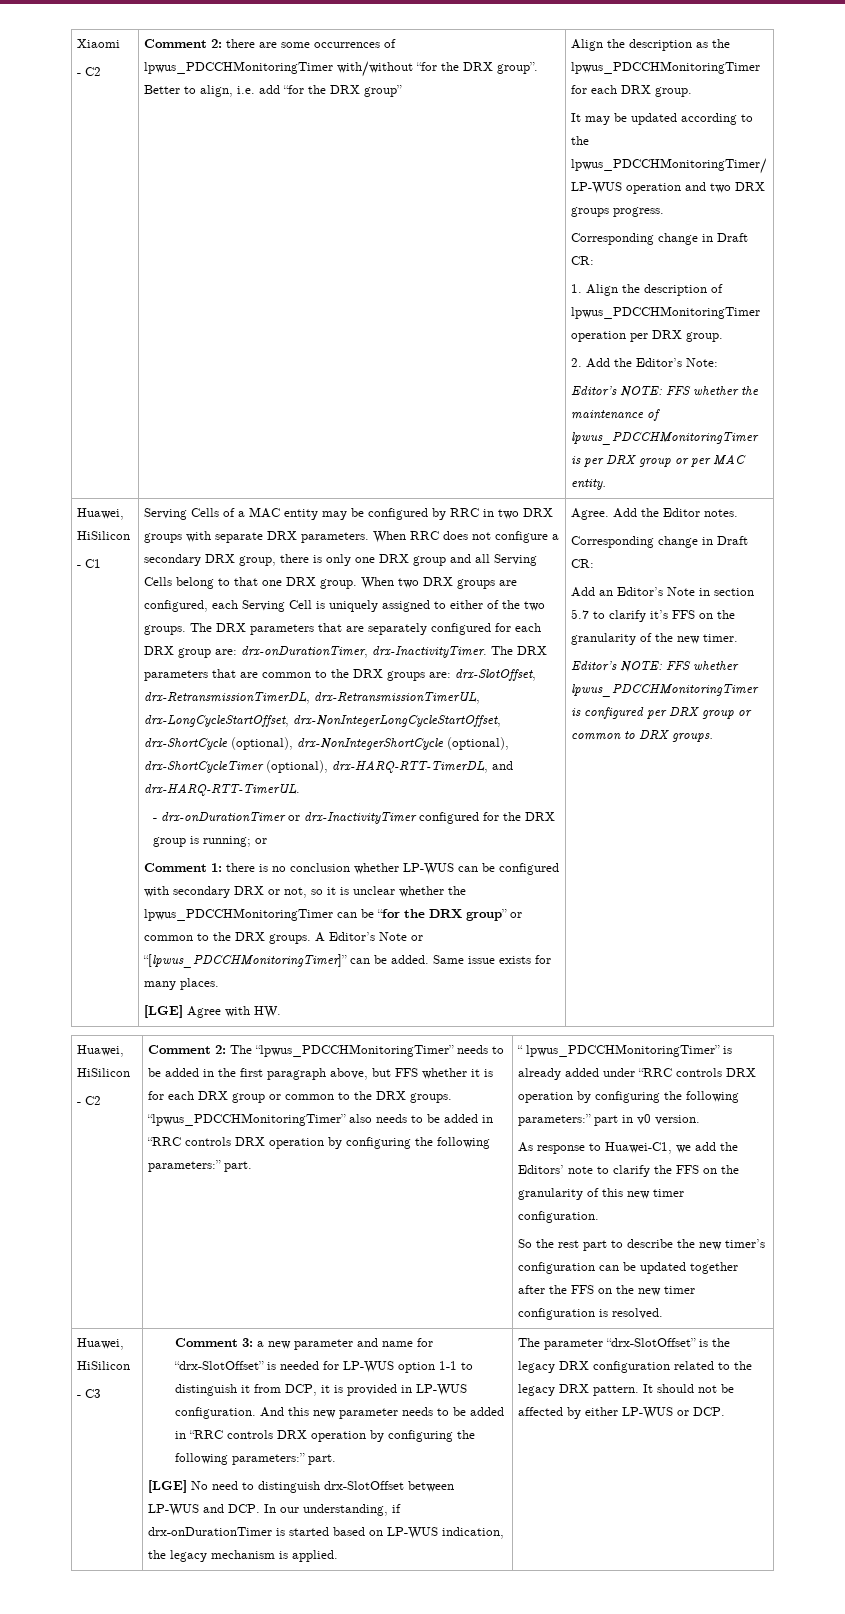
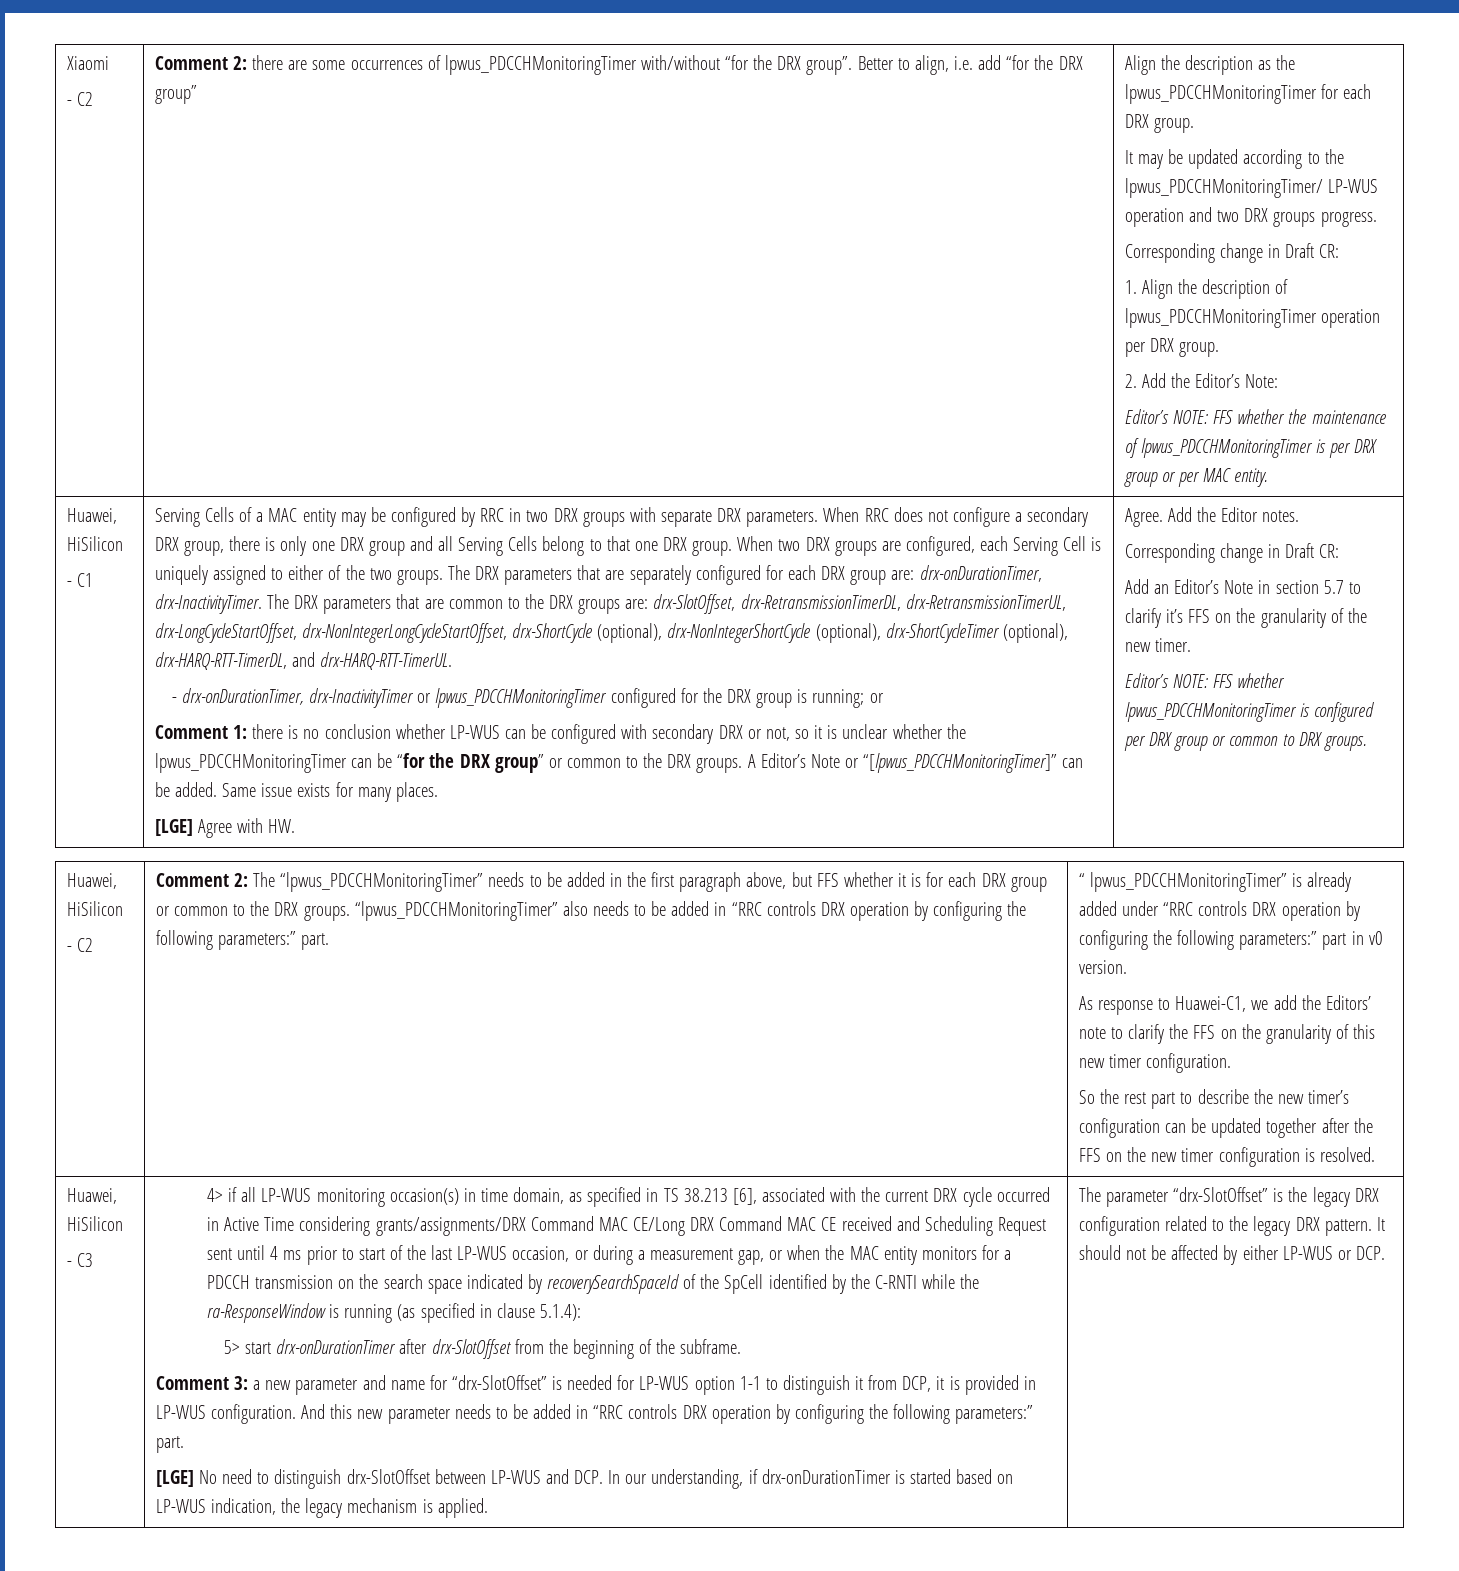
- - drx-onDurationTimer or drx-InactivityTimer configured for the DRX group is running; or
+ - drx-onDurationTimer, drx-InactivityTimer or lpwus_PDCCHMonitoringTimer configured for the DRX group is running; or
+ 4> if all LP-WUS monitoring occasion(s) in time domain, as specified in TS 38.213 [6], associated with the current DRX cycle occurred in Active Time considering grants/assignments/DRX Command MAC CE/Long DRX Command MAC CE received and Scheduling Request sent until 4 ms prior to start of the last LP-WUS occasion, or during a measurement gap, or when the MAC entity monitors for a PDCCH transmission on the search space indicated by recoverySearchSpaceId of the SpCell identified by the C-RNTI while the ra-ResponseWindow is running (as specified in clause 5.1.4):
+ 5> start drx-onDurationTimer after drx-SlotOffset from the beginning of the subframe.

